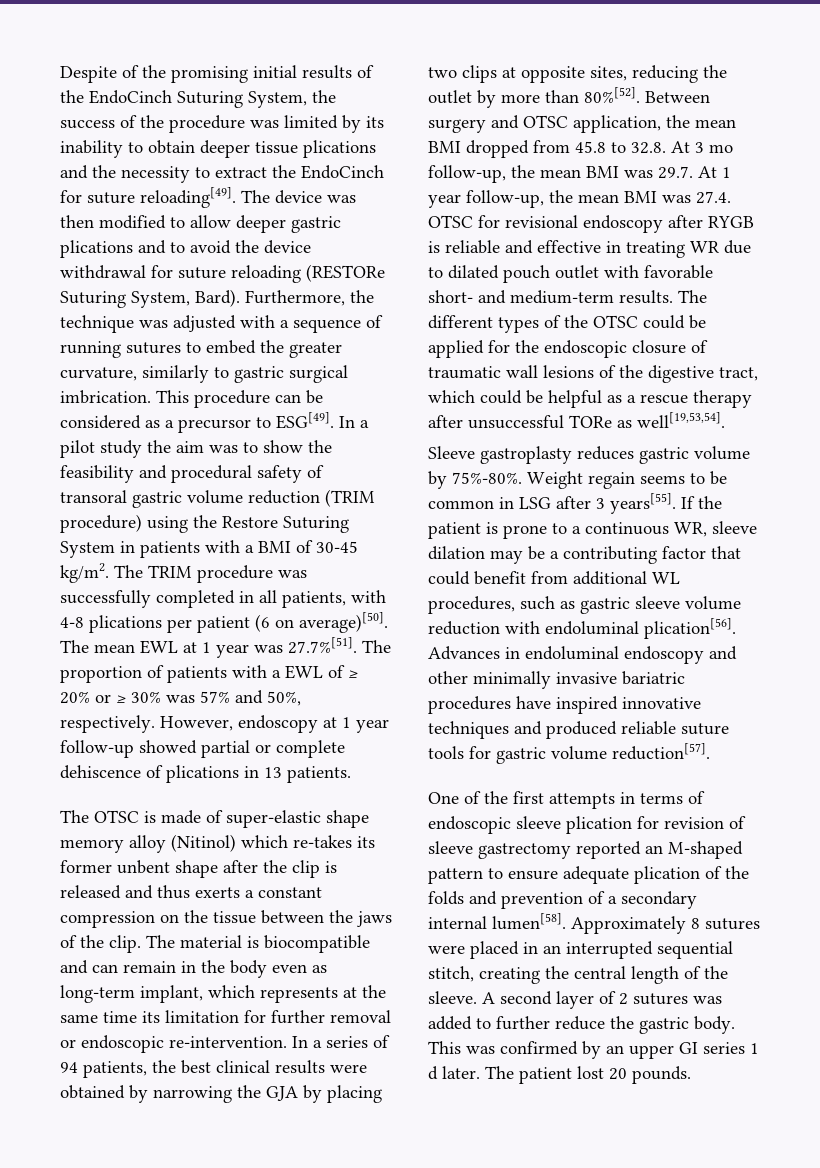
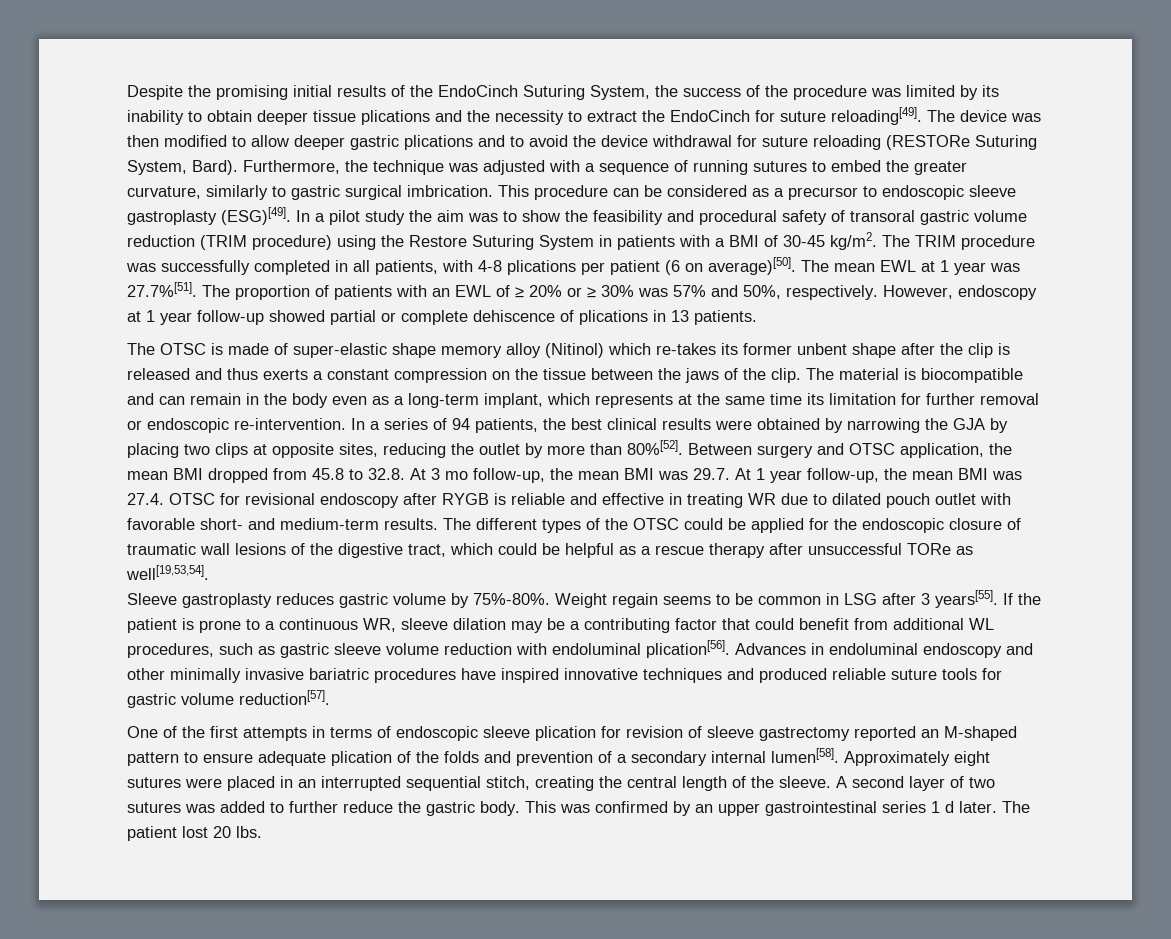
- Despite of the promising initial results of the EndoCinch Suturing System, the success of the procedure was limited by its inability to obtain deeper tissue plications and the necessity to extract the EndoCinch for suture reloading[49].
+ Despite the promising initial results of the EndoCinch Suturing System, the success of the procedure was limited by its inability to obtain deeper tissue plications and the necessity to extract the EndoCinch for suture reloading[49].
- This procedure can be considered as a precursor to ESG[49].
+ This procedure can be considered as a precursor to endoscopic sleeve gastroplasty (ESG)[49].
- The mean EWL at 1 year was 27.7%[51]. The proportion of patients with a EWL of ≥ 20% or ≥ 30% was 57% and 50%, respectively.
+ The mean EWL at 1 year was 27.7%[51]. The proportion of patients with an EWL of ≥ 20% or ≥ 30% was 57% and 50%, respectively.
- The material is biocompatible and can remain in the body even as long-term implant, which represents at the same time its limitation for further removal or endoscopic re-intervention.
+ The material is biocompatible and can remain in the body even as a long-term implant, which represents at the same time its limitation for further removal or endoscopic re-intervention.
- Approximately 8 sutures were placed in an interrupted sequential stitch, creating the central length of the sleeve.
+ Approximately eight sutures were placed in an interrupted sequential stitch, creating the central length of the sleeve.
- A second layer of 2 sutures was added to further reduce the gastric body.
+ A second layer of two sutures was added to further reduce the gastric body.
- This was confirmed by an upper GI series 1 d later.
+ This was confirmed by an upper gastrointestinal series 1 d later.
- The patient lost 20 pounds.
+ The patient lost 20 lbs.

